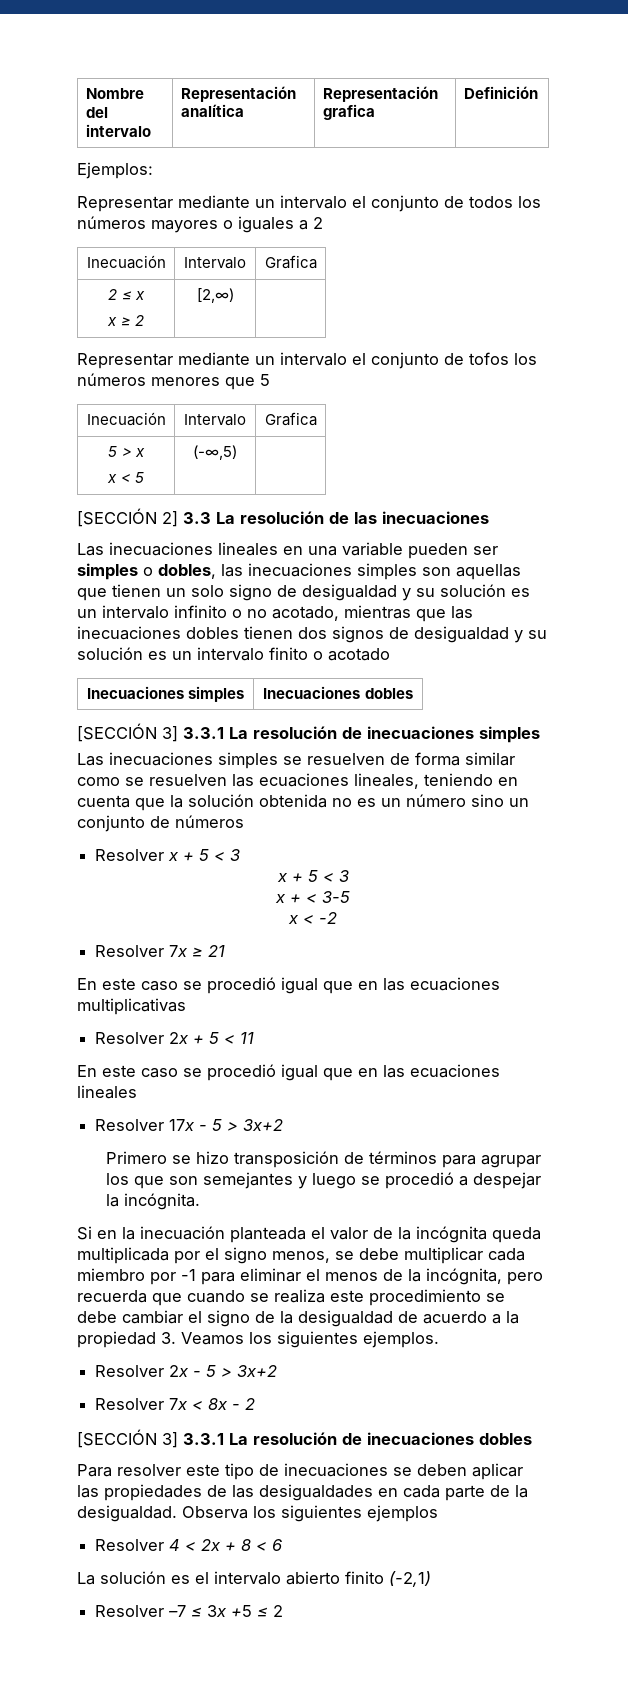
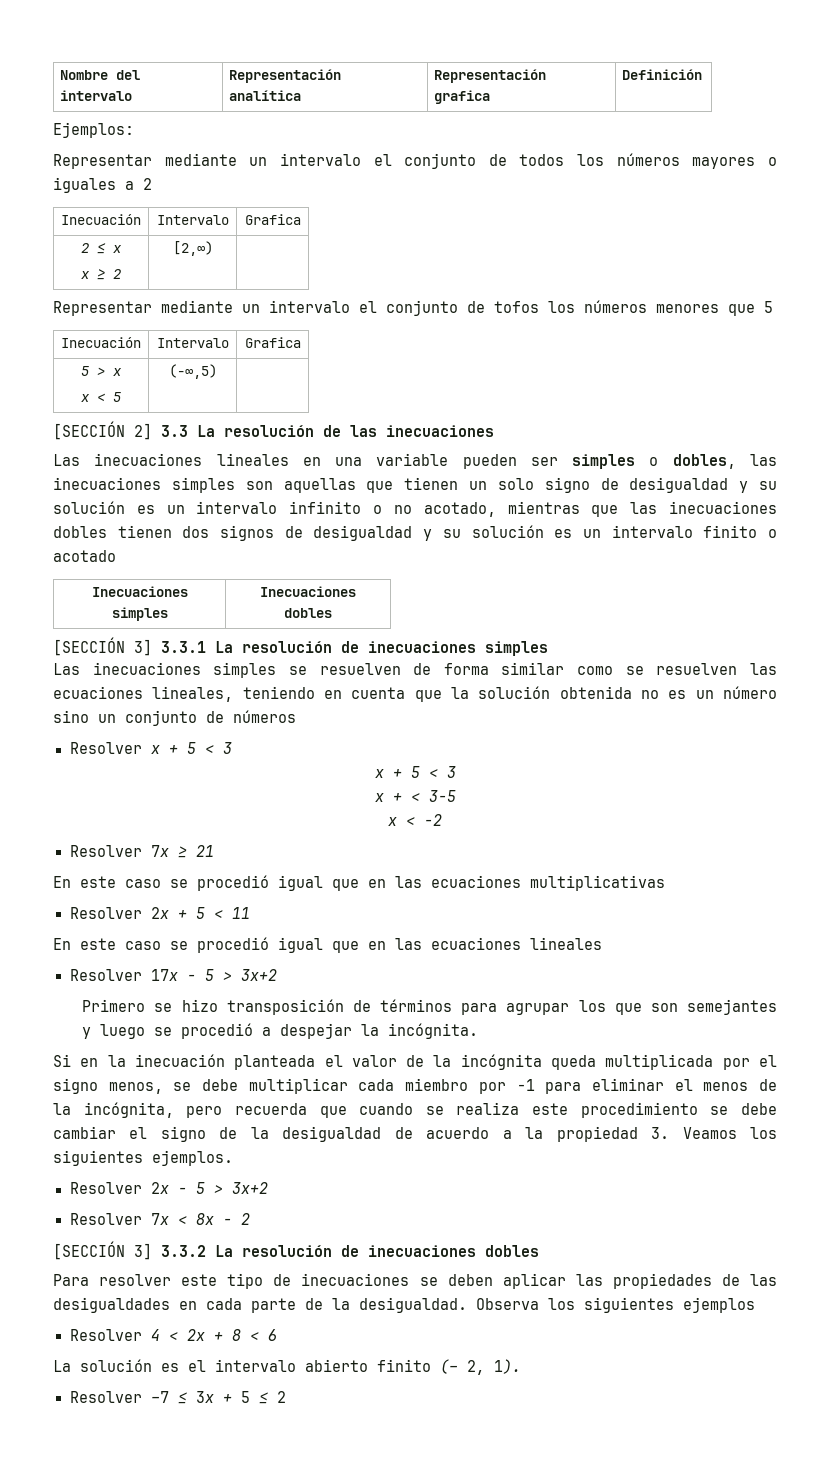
- [SECCIÓN 3] 3.3.1 La resolución de inecuaciones dobles
+ [SECCIÓN 3] 3.3.2 La resolución de inecuaciones dobles
- La solución es el intervalo abierto finito (-2,1)
+ La solución es el intervalo abierto finito (– 2, 1).
- Resolver –7 ≤ 3x +5 ≤ 2
+ Resolver –7 ≤ 3x + 5 ≤ 2

